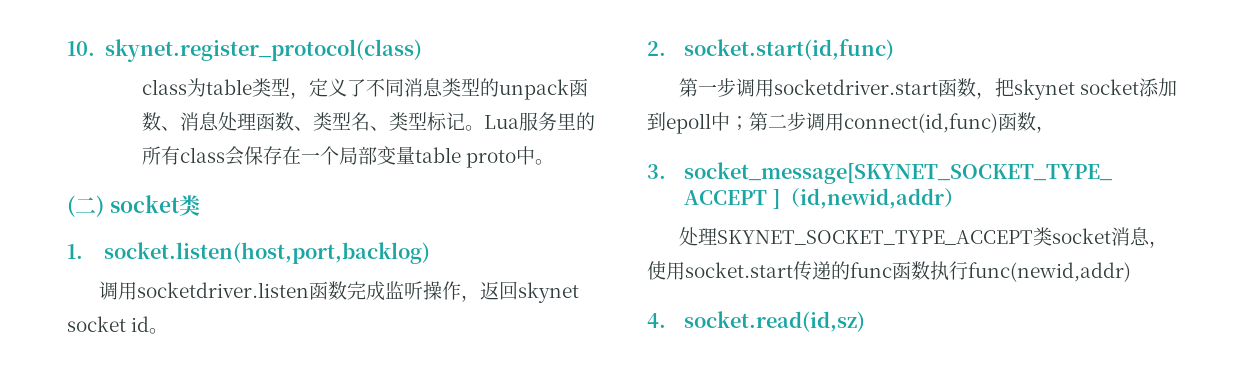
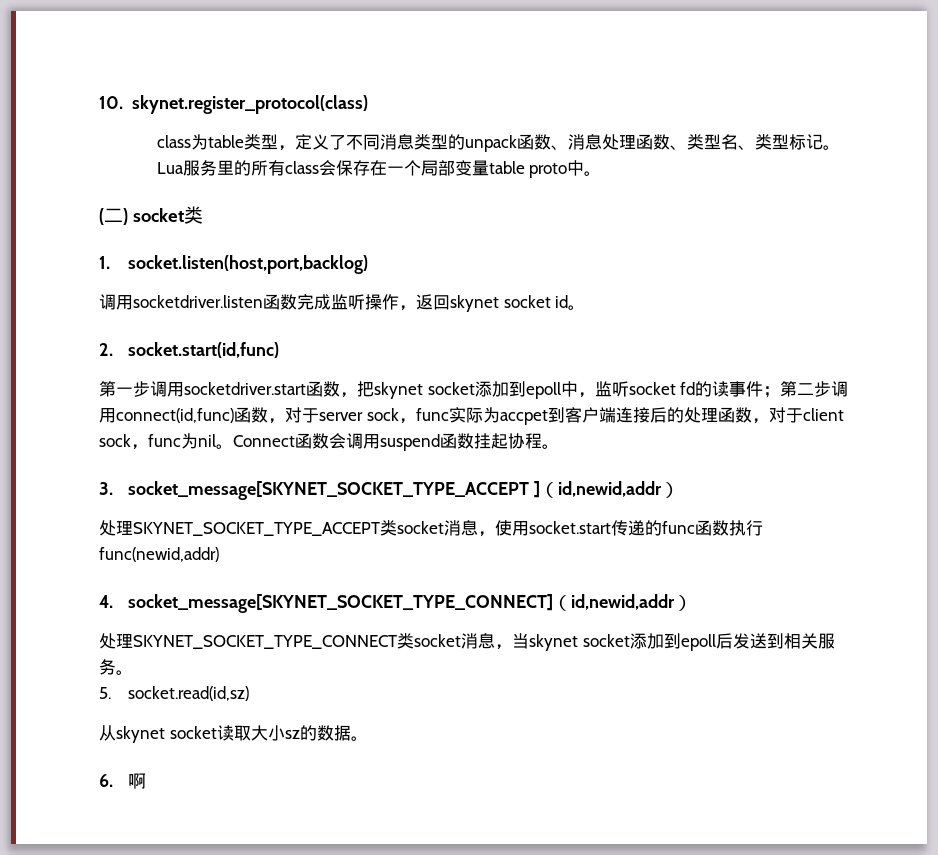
- 第一步调用socketdriver.start函数，把skynet socket添加到epoll中；第二步调用connect(id,func)函数，
+ 第一步调用socketdriver.start函数，把skynet socket添加到epoll中，监听socket fd的读事件；第二步调用connect(id,func)函数，对于server sock，func实际为accpet到客户端连接后的处理函数，对于client sock，func为nil。Connect函数会调用suspend函数挂起协程。
- 4. socket.read(id,sz)
+ 4. socket_message[SKYNET_SOCKET_TYPE_CONNECT]（id,newid,addr）
+ 处理SKYNET_SOCKET_TYPE_CONNECT类socket消息，当skynet socket添加到epoll后发送到相关服务。
+ 5. socket.read(id,sz)
+ 从skynet socket读取大小sz的数据。
+ 6.啊

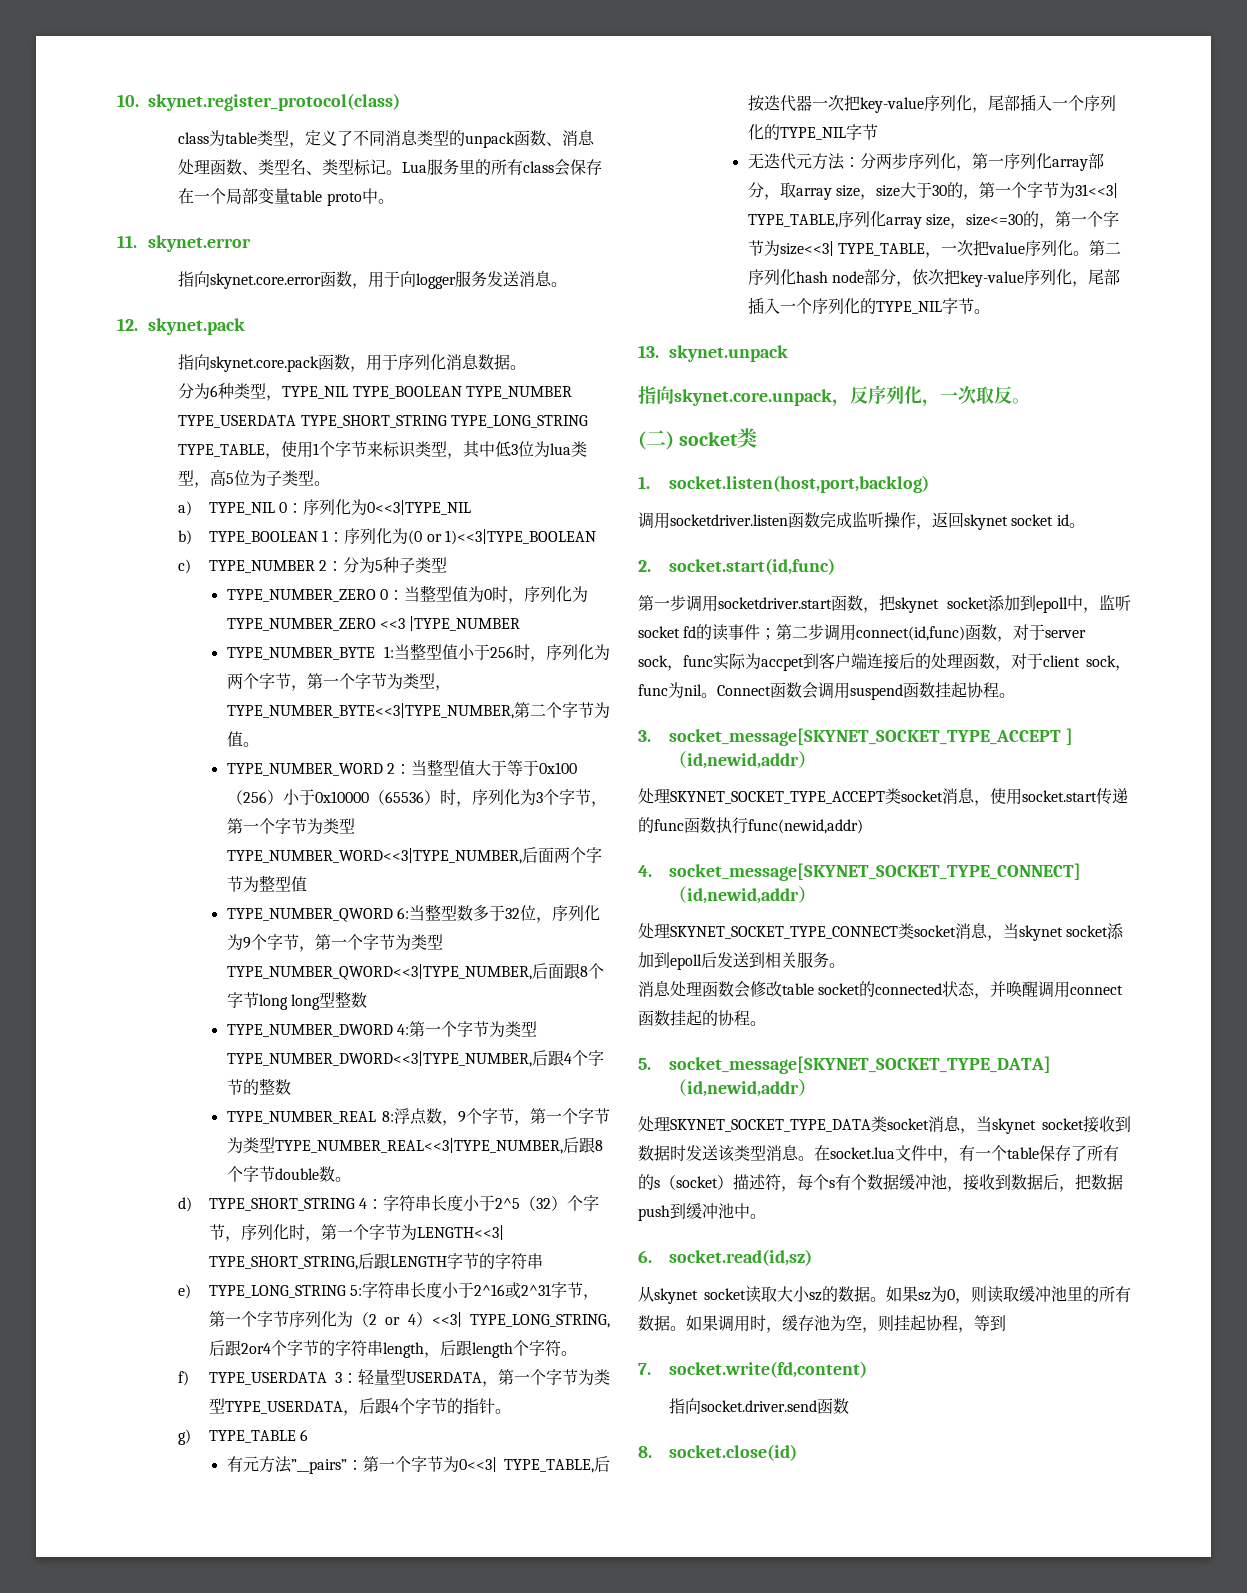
+ 11. skynet.error
+ 指向skynet.core.error函数，用于向logger服务发送消息。
+ 12. skynet.pack
+ 指向skynet.core.pack函数，用于序列化消息数据。
+ 分为6种类型，TYPE_NIL TYPE_BOOLEAN TYPE_NUMBER TYPE_USERDATA TYPE_SHORT_STRING TYPE_LONG_STRING TYPE_TABLE，使用1个字节来标识类型，其中低3位为lua类型，高5位为子类型。
+ a) TYPE_NIL 0：序列化为0<<3|TYPE_NIL
+ b) TYPE_BOOLEAN 1：序列化为(0 or 1)<<3|TYPE_BOOLEAN
+ c) TYPE_NUMBER 2：分为5种子类型
+ TYPE_NUMBER_ZERO 0：当整型值为0时，序列化为TYPE_NUMBER_ZERO <<3 |TYPE_NUMBER
+ TYPE_NUMBER_BYTE 1:当整型值小于256时，序列化为两个字节，第一个字节为类型，TYPE_NUMBER_BYTE<<3|TYPE_NUMBER,第二个字节为值。
+ TYPE_NUMBER_WORD 2：当整型值大于等于0x100（256）小于0x10000（65536）时，序列化为3个字节，第一个字节为类型TYPE_NUMBER_WORD<<3|TYPE_NUMBER,后面两个字节为整型值
+ TYPE_NUMBER_QWORD 6:当整型数多于32位，序列化为9个字节，第一个字节为类型TYPE_NUMBER_QWORD<<3|TYPE_NUMBER,后面跟8个字节long long型整数
+ TYPE_NUMBER_DWORD 4:第一个字节为类型TYPE_NUMBER_DWORD<<3|TYPE_NUMBER,后跟4个字节的整数
+ TYPE_NUMBER_REAL 8:浮点数，9个字节，第一个字节为类型TYPE_NUMBER_REAL<<3|TYPE_NUMBER,后跟8个字节double数。
+ d) TYPE_SHORT_STRING 4：字符串长度小于2^5（32）个字节，序列化时，第一个字节为LENGTH<<3| TYPE_SHORT_STRING,后跟LENGTH字节的字符串
+ e) TYPE_LONG_STRING 5:字符串长度小于2^16或2^31字节，第一个字节序列化为（2 or 4）<<3| TYPE_LONG_STRING,后跟2or4个字节的字符串length，后跟length个字符。
+ f) TYPE_USERDATA 3：轻量型USERDATA，第一个字节为类型TYPE_USERDATA，后跟4个字节的指针。
+ g) TYPE_TABLE 6
+ 有元方法”__pairs”：第一个字节为0<<3| TYPE_TABLE,后按迭代器一次把key-value序列化，尾部插入一个序列化的TYPE_NIL字节
+ 无迭代元方法：分两步序列化，第一序列化array部分，取array size，size大于30的，第一个字节为31<<3| TYPE_TABLE,序列化array size，size<=30的，第一个字节为size<<3| TYPE_TABLE，一次把value序列化。第二序列化hash node部分，依次把key-value序列化，尾部插入一个序列化的TYPE_NIL字节。
+ 13. skynet.unpack
+ 指向skynet.core.unpack，反序列化，一次取反。
- 5. socket.read(id,sz)
+ 消息处理函数会修改table socket的connected状态，并唤醒调用connect函数挂起的协程。
+ 5. socket_message[SKYNET_SOCKET_TYPE_DATA]（id,newid,addr）
+ 处理SKYNET_SOCKET_TYPE_DATA类socket消息，当skynet socket接收到数据时发送该类型消息。在socket.lua文件中，有一个table保存了所有的s（socket）描述符，每个s有个数据缓冲池，接收到数据后，把数据push到缓冲池中。
+ 6. socket.read(id,sz)
- 从skynet socket读取大小sz的数据。
- 6.啊
+ 从skynet socket读取大小sz的数据。如果sz为0，则读取缓冲池里的所有数据。如果调用时，缓存池为空，则挂起协程，等到
+ 7. socket.write(fd,content)
+ 指向socket.driver.send函数
+ 8. socket.close(id)

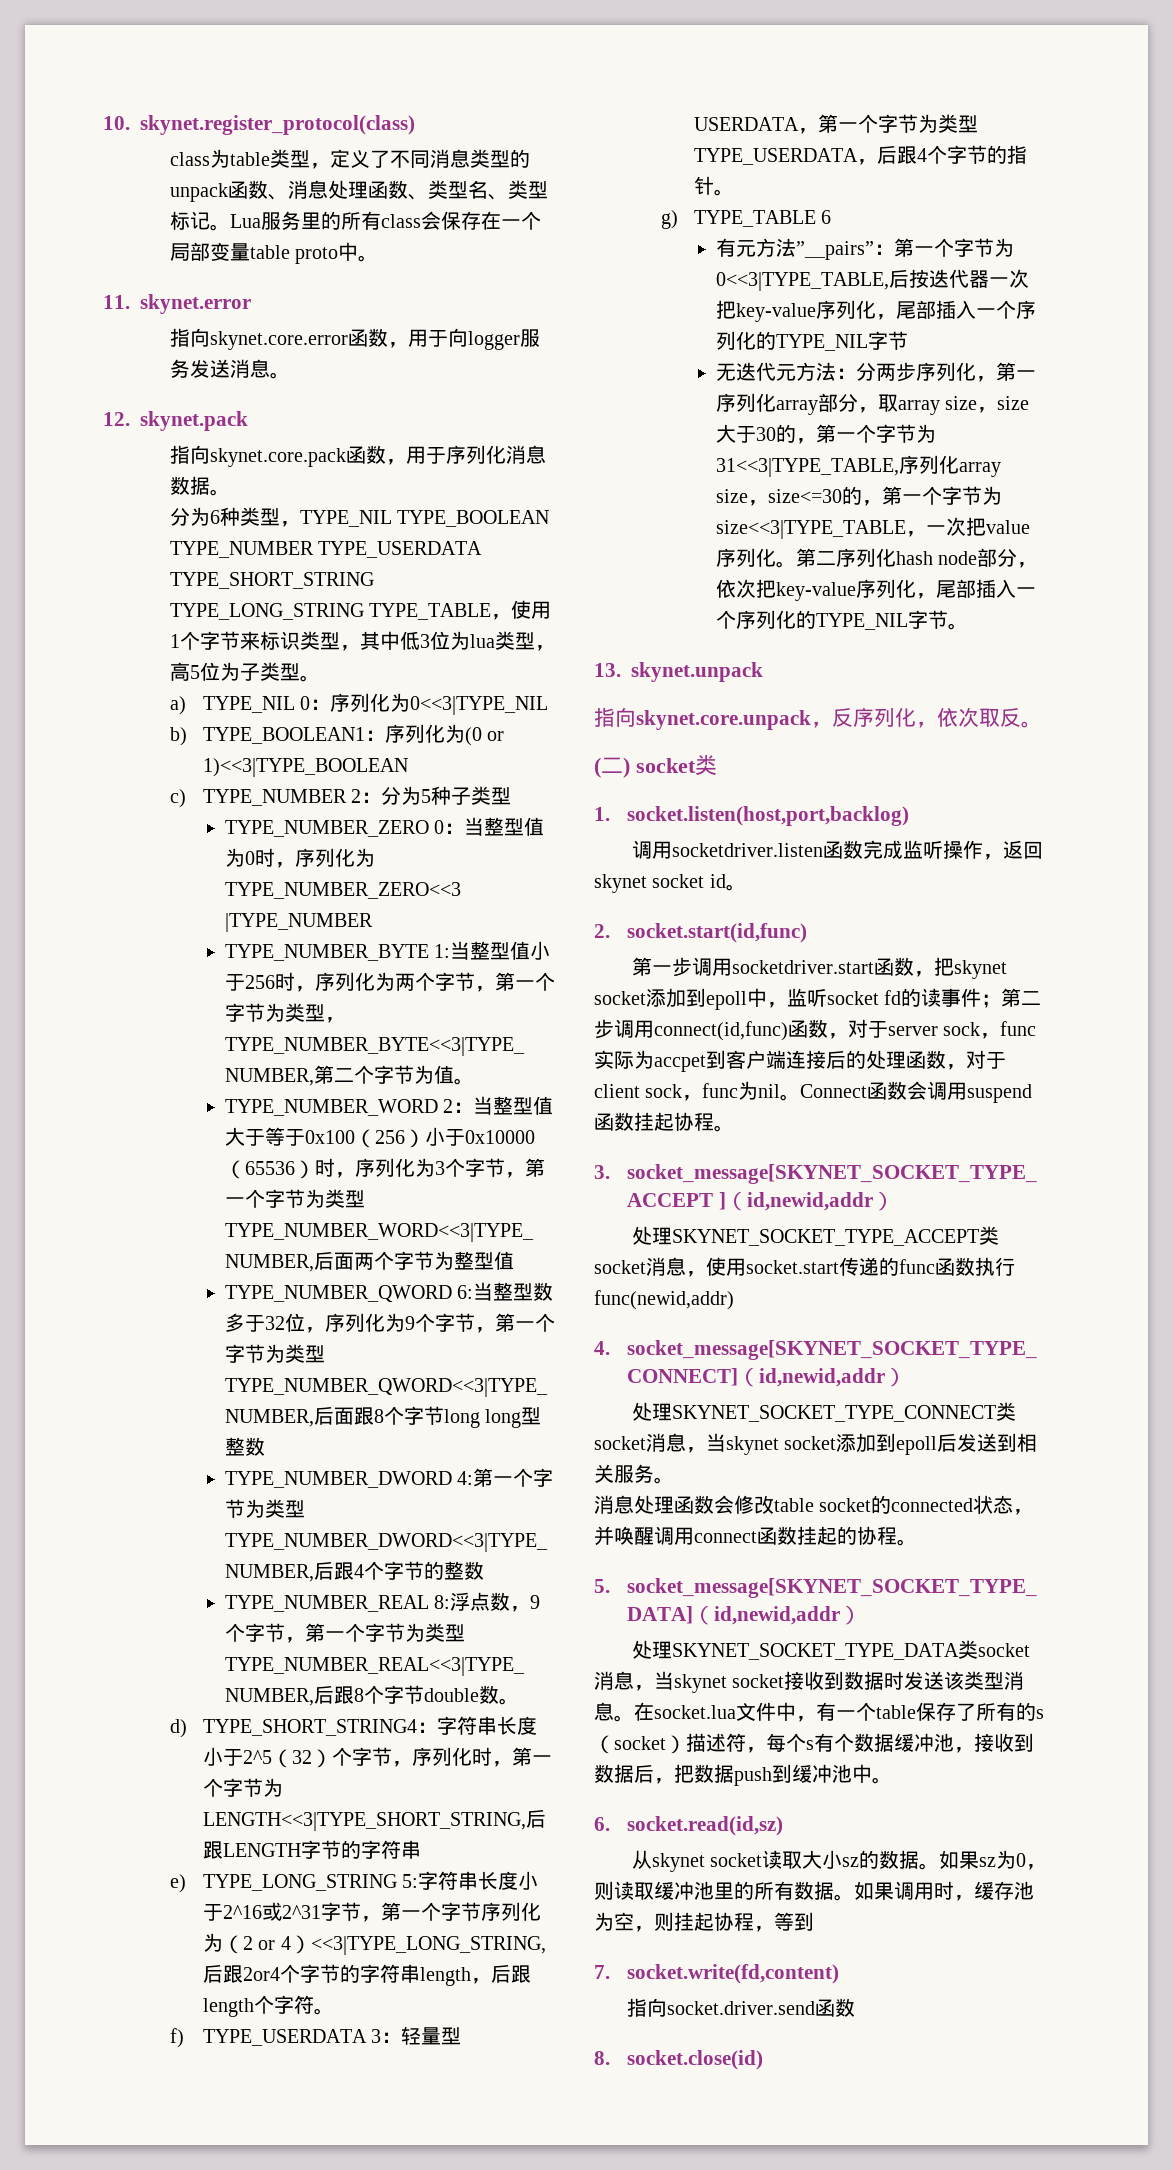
- b) TYPE_BOOLEAN 1：序列化为(0 or 1)<<3|TYPE_BOOLEAN
+ b) TYPE_BOOLEAN1：序列化为(0 or 1)<<3|TYPE_BOOLEAN
- TYPE_NUMBER_ZERO 0：当整型值为0时，序列化为TYPE_NUMBER_ZERO <<3 |TYPE_NUMBER
+ TYPE_NUMBER_ZERO 0：当整型值为0时，序列化为TYPE_NUMBER_ZERO<<3 |TYPE_NUMBER
- d) TYPE_SHORT_STRING 4：字符串长度小于2^5（32）个字节，序列化时，第一个字节为LENGTH<<3| TYPE_SHORT_STRING,后跟LENGTH字节的字符串
+ d) TYPE_SHORT_STRING4：字符串长度小于2^5（32）个字节，序列化时，第一个字节为LENGTH<<3|TYPE_SHORT_STRING,后跟LENGTH字节的字符串
- e) TYPE_LONG_STRING 5:字符串长度小于2^16或2^31字节，第一个字节序列化为（2 or 4）<<3| TYPE_LONG_STRING,后跟2or4个字节的字符串length，后跟length个字符。
+ e) TYPE_LONG_STRING 5:字符串长度小于2^16或2^31字节，第一个字节序列化为（2 or 4）<<3|TYPE_LONG_STRING,后跟2or4个字节的字符串length，后跟length个字符。
- 有元方法”__pairs”：第一个字节为0<<3| TYPE_TABLE,后按迭代器一次把key-value序列化，尾部插入一个序列化的TYPE_NIL字节
+ 有元方法”__pairs”：第一个字节为0<<3|TYPE_TABLE,后按迭代器一次把key-value序列化，尾部插入一个序列化的TYPE_NIL字节
- 无迭代元方法：分两步序列化，第一序列化array部分，取array size，size大于30的，第一个字节为31<<3| TYPE_TABLE,序列化array size，size<=30的，第一个字节为size<<3| TYPE_TABLE，一次把value序列化。
+ 无迭代元方法：分两步序列化，第一序列化array部分，取array size，size大于30的，第一个字节为31<<3|TYPE_TABLE,序列化array size，size<=30的，第一个字节为size<<3|TYPE_TABLE，一次把value序列化。
- 指向skynet.core.unpack，反序列化，一次取反。
+ 指向skynet.core.unpack，反序列化，依次取反。

